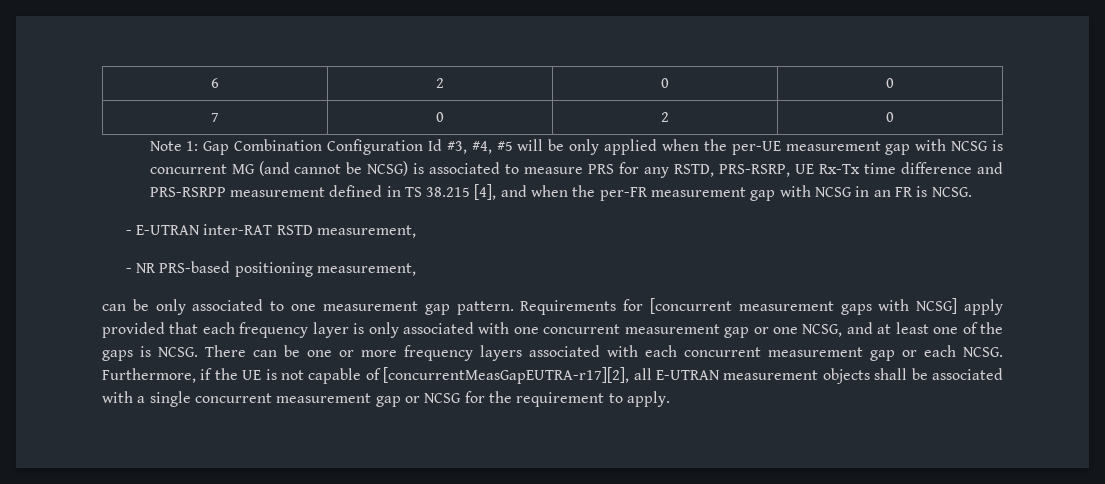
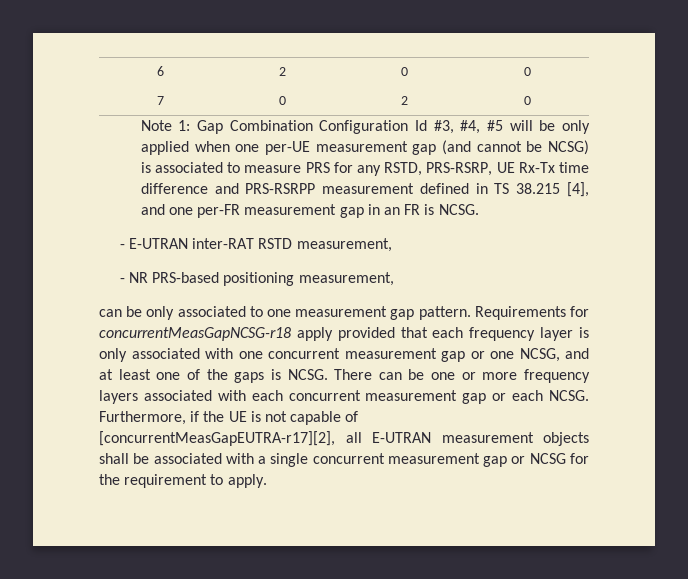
- Note 1: Gap Combination Configuration Id #3, #4, #5 will be only applied when the per-UE measurement gap with NCSG is concurrent MG (and cannot be NCSG) is associated to measure PRS for any RSTD, PRS-RSRP, UE Rx-Tx time difference and PRS-RSRPP measurement defined in TS 38.215 [4], and when the per-FR measurement gap with NCSG in an FR is NCSG.
+ Note 1: Gap Combination Configuration Id #3, #4, #5 will be only applied when one per-UE measurement gap (and cannot be NCSG) is associated to measure PRS for any RSTD, PRS-RSRP, UE Rx-Tx time difference and PRS-RSRPP measurement defined in TS 38.215 [4], and one per-FR measurement gap in an FR is NCSG.
- Requirements for [concurrent measurement gaps with NCSG] apply provided that each frequency layer is only associated with one concurrent measurement gap or one NCSG, and at least one of the gaps is NCSG.
+ Requirements for concurrentMeasGapNCSG-r18 apply provided that each frequency layer is only associated with one concurrent measurement gap or one NCSG, and at least one of the gaps is NCSG.

